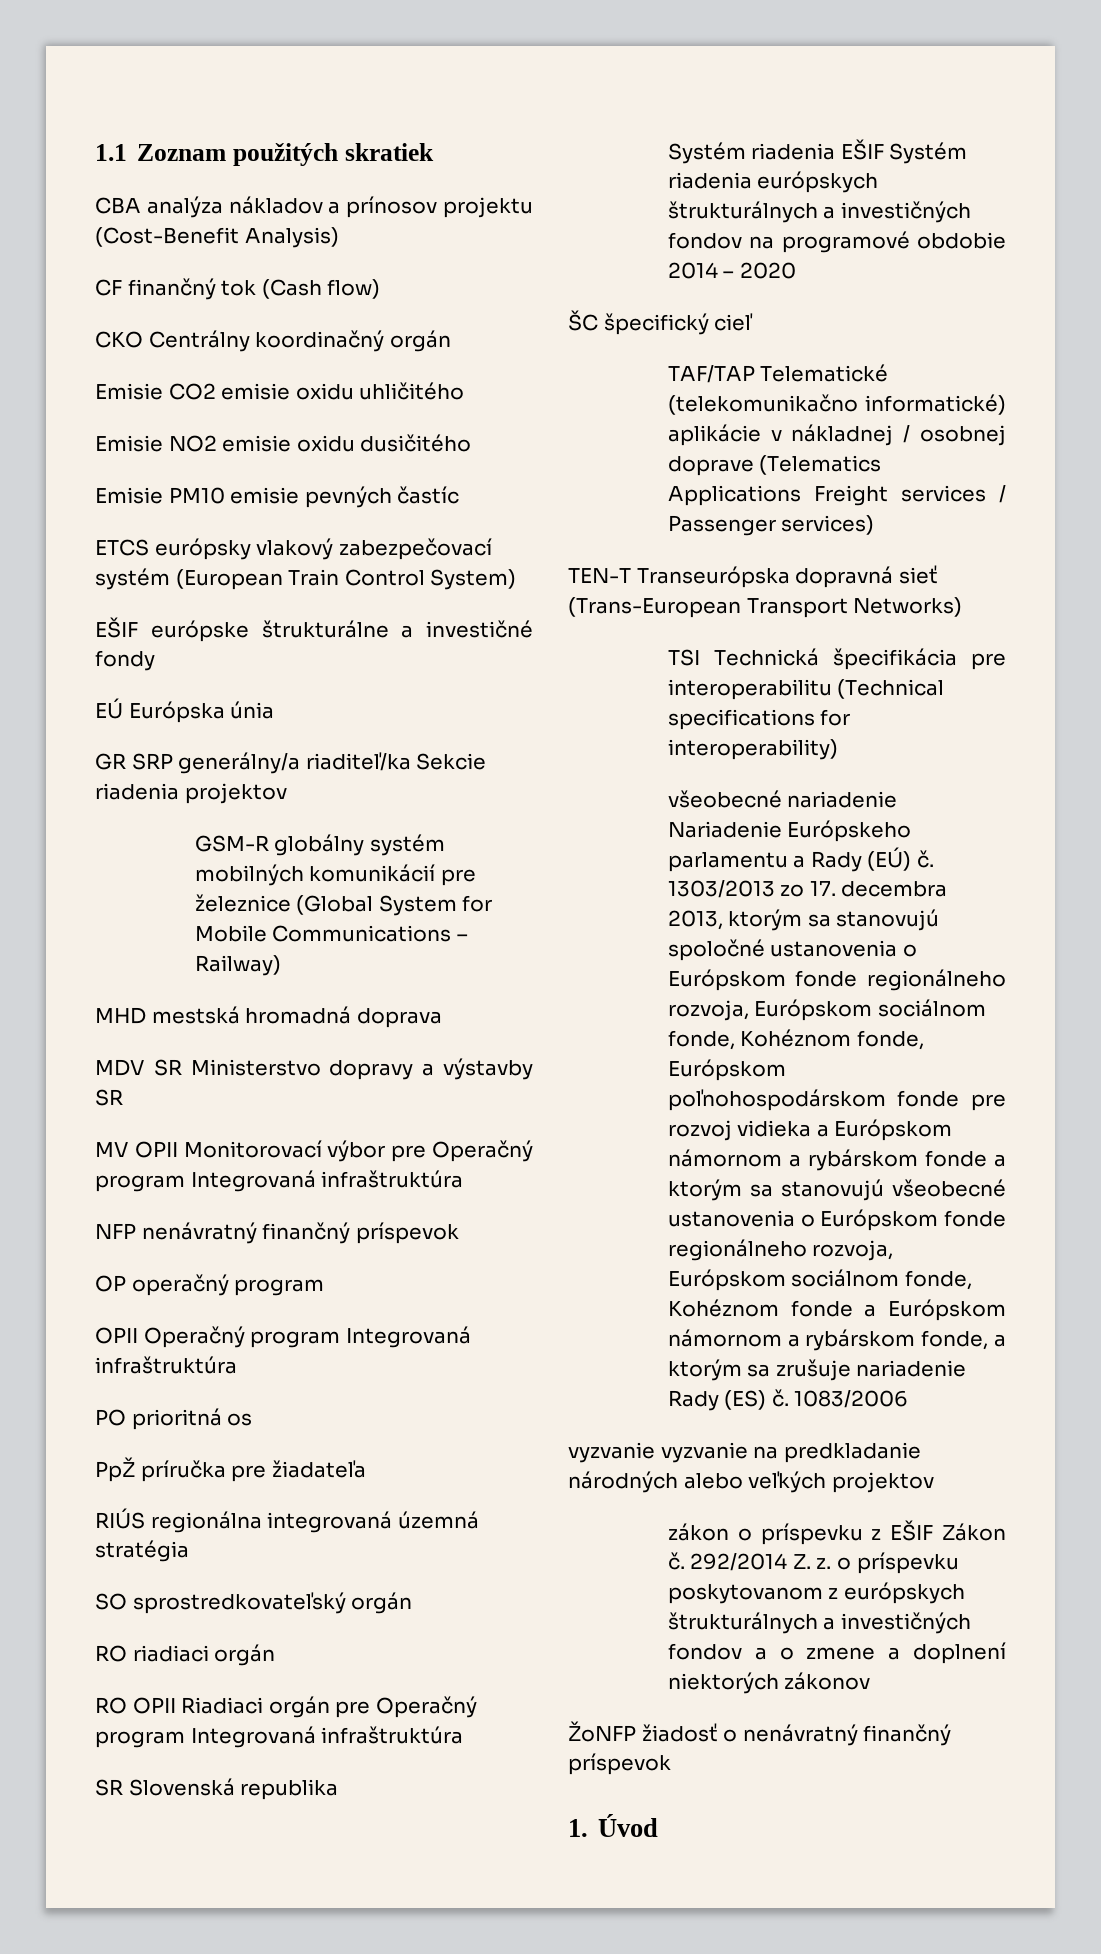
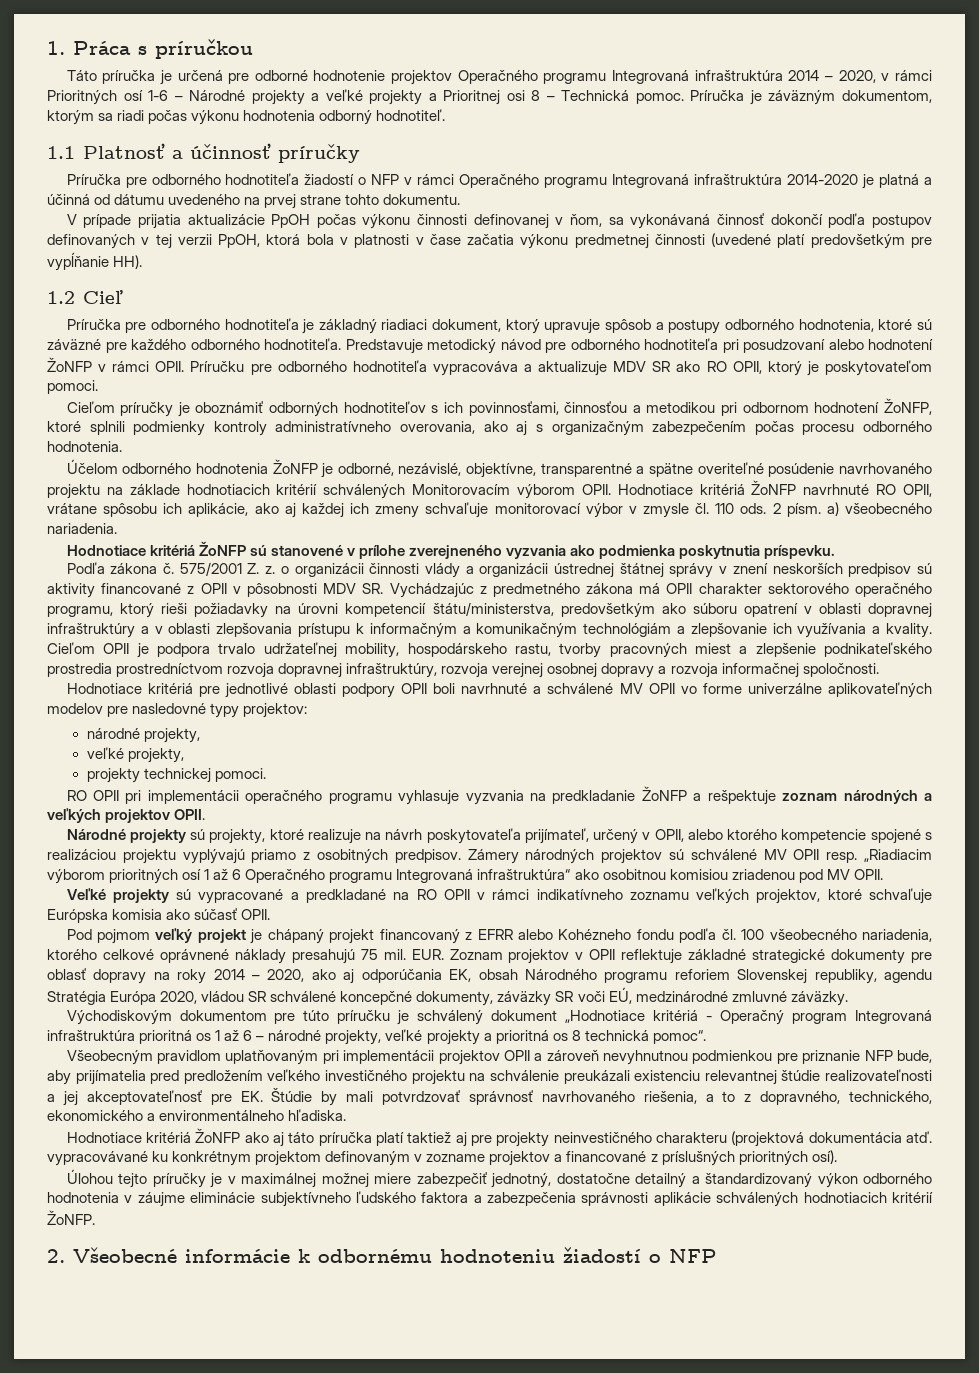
- 1.1 Zoznam použitých skratiek
- CBA analýza nákladov a prínosov projektu (Cost-Benefit Analysis)
- CF finančný tok (Cash flow)
- CKO Centrálny koordinačný orgán
- Emisie CO2 emisie oxidu uhličitého
- Emisie NO2 emisie oxidu dusičitého
- Emisie PM10 emisie pevných častíc
- ETCS európsky vlakový zabezpečovací systém (European Train Control System)
- EŠIF európske štrukturálne a investičné fondy
- EÚ Európska únia
- GR SRP generálny/a riaditeľ/ka Sekcie riadenia projektov
- GSM-R globálny systém mobilných komunikácií pre železnice (Global System for Mobile Communications – Railway)
- MHD mestská hromadná doprava
- MDV SR Ministerstvo dopravy a výstavby SR
- MV OPII Monitorovací výbor pre Operačný program Integrovaná infraštruktúra
- NFP nenávratný finančný príspevok
- OP operačný program
- OPII Operačný program Integrovaná infraštruktúra
- PO prioritná os
- PpŽ príručka pre žiadateľa
- RIÚS regionálna integrovaná územná stratégia
- SO sprostredkovateľský orgán
- RO riadiaci orgán
- RO OPII Riadiaci orgán pre Operačný program Integrovaná infraštruktúra
- SR Slovenská republika
- Systém riadenia EŠIF Systém riadenia európskych štrukturálnych a investičných fondov na programové obdobie 2014 – 2020
- ŠC špecifický cieľ
- TAF/TAP Telematické (telekomunikačno informatické) aplikácie v nákladnej / osobnej doprave (Telematics Applications Freight services / Passenger services)
- TEN-T Transeurópska dopravná sieť (Trans-European Transport Networks)
- TSI Technická špecifikácia pre interoperabilitu (Technical specifications for interoperability)
- všeobecné nariadenie Nariadenie Európskeho parlamentu a Rady (EÚ) č. 1303/2013 zo 17. decembra 2013, ktorým sa stanovujú spoločné ustanovenia o Európskom fonde regionálneho rozvoja, Európskom sociálnom fonde, Kohéznom fonde, Európskom poľnohospodárskom fonde pre rozvoj vidieka a Európskom námornom a rybárskom fonde a ktorým sa stanovujú všeobecné ustanovenia o Európskom fonde regionálneho rozvoja, Európskom sociálnom fonde, Kohéznom fonde a Európskom námornom a rybárskom fonde, a ktorým sa zrušuje nariadenie Rady (ES) č. 1083/2006
- vyzvanie vyzvanie na predkladanie národných alebo veľkých projektov
- zákon o príspevku z EŠIF Zákon č. 292/2014 Z. z. o príspevku poskytovanom z európskych štrukturálnych a investičných fondov a o zmene a doplnení niektorých zákonov
- ŽoNFP žiadosť o nenávratný finančný príspevok
- 1. Úvod
+ 1. Práca s príručkou
+ Táto príručka je určená pre odborné hodnotenie projektov Operačného programu Integrovaná infraštruktúra 2014 – 2020, v rámci Prioritných osí 1-6 – Národné projekty a veľké projekty a Prioritnej osi 8 – Technická pomoc. Príručka je záväzným dokumentom, ktorým sa riadi počas výkonu hodnotenia odborný hodnotiteľ.
+ 1.1 Platnosť a účinnosť príručky
+ Príručka pre odborného hodnotiteľa žiadostí o NFP v rámci Operačného programu Integrovaná infraštruktúra 2014-2020 je platná a účinná od dátumu uvedeného na prvej strane tohto dokumentu.
+ V prípade prijatia aktualizácie PpOH počas výkonu činnosti definovanej v ňom, sa vykonávaná činnosť dokončí podľa postupov definovaných v tej verzii PpOH, ktorá bola v platnosti v čase začatia výkonu predmetnej činnosti (uvedené platí predovšetkým pre vypĺňanie HH).
+ 1.2 Cieľ
+ Príručka pre odborného hodnotiteľa je základný riadiaci dokument, ktorý upravuje spôsob a postupy odborného hodnotenia, ktoré sú záväzné pre každého odborného hodnotiteľa. Predstavuje metodický návod pre odborného hodnotiteľa pri posudzovaní alebo hodnotení ŽoNFP v rámci OPII. Príručku pre odborného hodnotiteľa vypracováva a aktualizuje MDV SR ako RO OPII, ktorý je poskytovateľom pomoci.
+ Cieľom príručky je oboznámiť odborných hodnotiteľov s ich povinnosťami, činnosťou a metodikou pri odbornom hodnotení ŽoNFP, ktoré splnili podmienky kontroly administratívneho overovania, ako aj s organizačným zabezpečením počas procesu odborného hodnotenia.
+ Účelom odborného hodnotenia ŽoNFP je odborné, nezávislé, objektívne, transparentné a spätne overiteľné posúdenie navrhovaného projektu na základe hodnotiacich kritérií schválených Monitorovacím výborom OPII. Hodnotiace kritériá ŽoNFP navrhnuté RO OPII, vrátane spôsobu ich aplikácie, ako aj každej ich zmeny schvaľuje monitorovací výbor v zmysle čl. 110 ods. 2 písm. a) všeobecného nariadenia.
+ Hodnotiace kritériá ŽoNFP sú stanovené v prílohe zverejneného vyzvania ako podmienka poskytnutia príspevku.
+ Podľa zákona č. 575/2001 Z. z. o organizácii činnosti vlády a organizácii ústrednej štátnej správy v znení neskorších predpisov sú aktivity financované z OPII v pôsobnosti MDV SR. Vychádzajúc z predmetného zákona má OPII charakter sektorového operačného programu, ktorý rieši požiadavky na úrovni kompetencií štátu/ministerstva, predovšetkým ako súboru opatrení v oblasti dopravnej infraštruktúry a v oblasti zlepšovania prístupu k informačným a komunikačným technológiám a zlepšovanie ich využívania a kvality. Cieľom OPII je podpora trvalo udržateľnej mobility, hospodárskeho rastu, tvorby pracovných miest a zlepšenie podnikateľského prostredia prostredníctvom rozvoja dopravnej infraštruktúry, rozvoja verejnej osobnej dopravy a rozvoja informačnej spoločnosti.
+ Hodnotiace kritériá pre jednotlivé oblasti podpory OPII boli navrhnuté a schválené MV OPII vo forme univerzálne aplikovateľných modelov pre nasledovné typy projektov:
+ národné projekty,
+ veľké projekty,
+ projekty technickej pomoci.
+ RO OPII pri implementácii operačného programu vyhlasuje vyzvania na predkladanie ŽoNFP a rešpektuje zoznam národných a veľkých projektov OPII.
+ Národné projekty sú projekty, ktoré realizuje na návrh poskytovateľa prijímateľ, určený v OPII, alebo ktorého kompetencie spojené s realizáciou projektu vyplývajú priamo z osobitných predpisov. Zámery národných projektov sú schválené MV OPII resp. „Riadiacim výborom prioritných osí 1 až 6 Operačného programu Integrovaná infraštruktúra“ ako osobitnou komisiou zriadenou pod MV OPII.
+ Veľké projekty sú vypracované a predkladané na RO OPII v rámci indikatívneho zoznamu veľkých projektov, ktoré schvaľuje Európska komisia ako súčasť OPII.
+ Pod pojmom veľký projekt je chápaný projekt financovaný z EFRR alebo Kohézneho fondu podľa čl. 100 všeobecného nariadenia, ktorého celkové oprávnené náklady presahujú 75 mil. EUR. Zoznam projektov v OPII reflektuje základné strategické dokumenty pre oblasť dopravy na roky 2014 – 2020, ako aj odporúčania EK, obsah Národného programu reforiem Slovenskej republiky, agendu Stratégia Európa 2020, vládou SR schválené koncepčné dokumenty, záväzky SR voči EÚ, medzinárodné zmluvné záväzky.
+ Východiskovým dokumentom pre túto príručku je schválený dokument „Hodnotiace kritériá - Operačný program Integrovaná infraštruktúra prioritná os 1 až 6 – národné projekty, veľké projekty a prioritná os 8 technická pomoc“.
+ Všeobecným pravidlom uplatňovaným pri implementácii projektov OPII a zároveň nevyhnutnou podmienkou pre priznanie NFP bude, aby prijímatelia pred predložením veľkého investičného projektu na schválenie preukázali existenciu relevantnej štúdie realizovateľnosti a jej akceptovateľnosť pre EK. Štúdie by mali potvrdzovať správnosť navrhovaného riešenia, a to z dopravného, technického, ekonomického a environmentálneho hľadiska.
+ Hodnotiace kritériá ŽoNFP ako aj táto príručka platí taktiež aj pre projekty neinvestičného charakteru (projektová dokumentácia atď. vypracovávané ku konkrétnym projektom definovaným v zozname projektov a financované z príslušných prioritných osí).
+ Úlohou tejto príručky je v maximálnej možnej miere zabezpečiť jednotný, dostatočne detailný a štandardizovaný výkon odborného hodnotenia v záujme eliminácie subjektívneho ľudského faktora a zabezpečenia správnosti aplikácie schválených hodnotiacich kritérií ŽoNFP.
+ 2. Všeobecné informácie k odbornému hodnoteniu žiadostí o NFP

